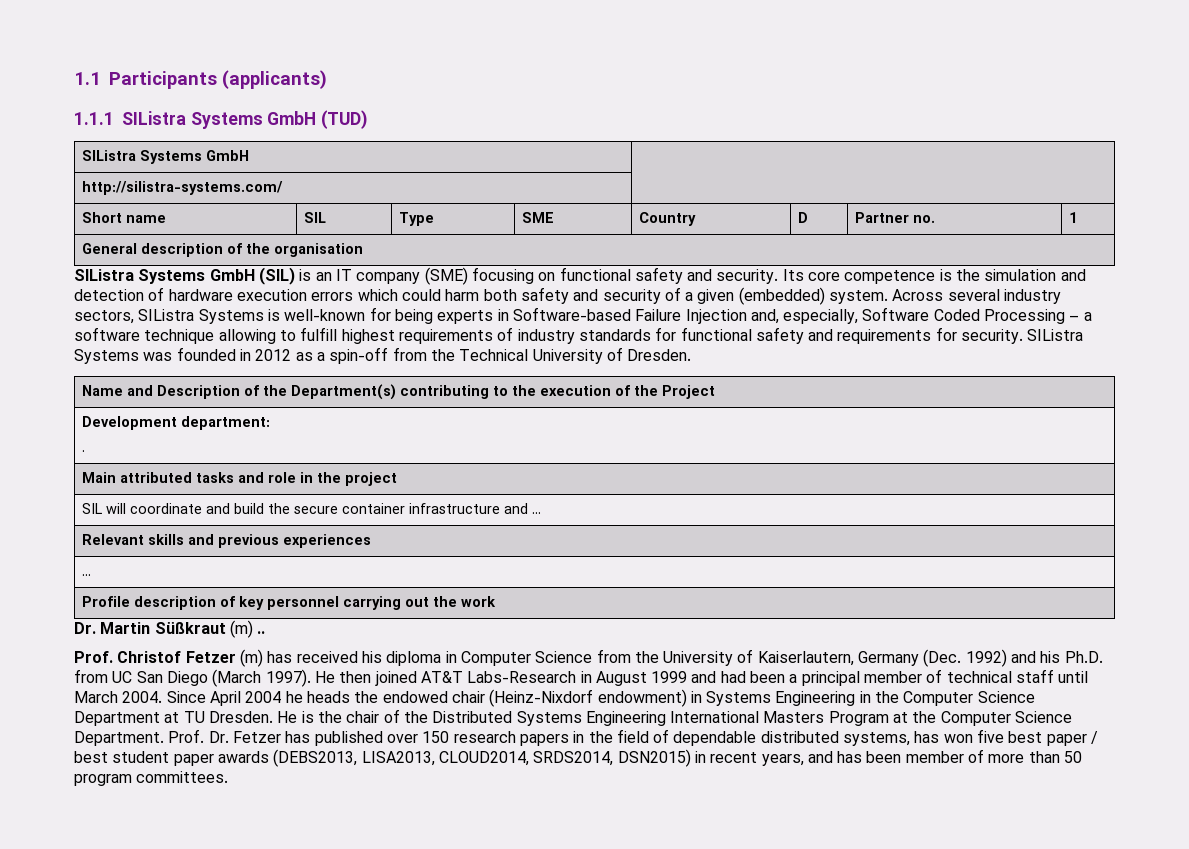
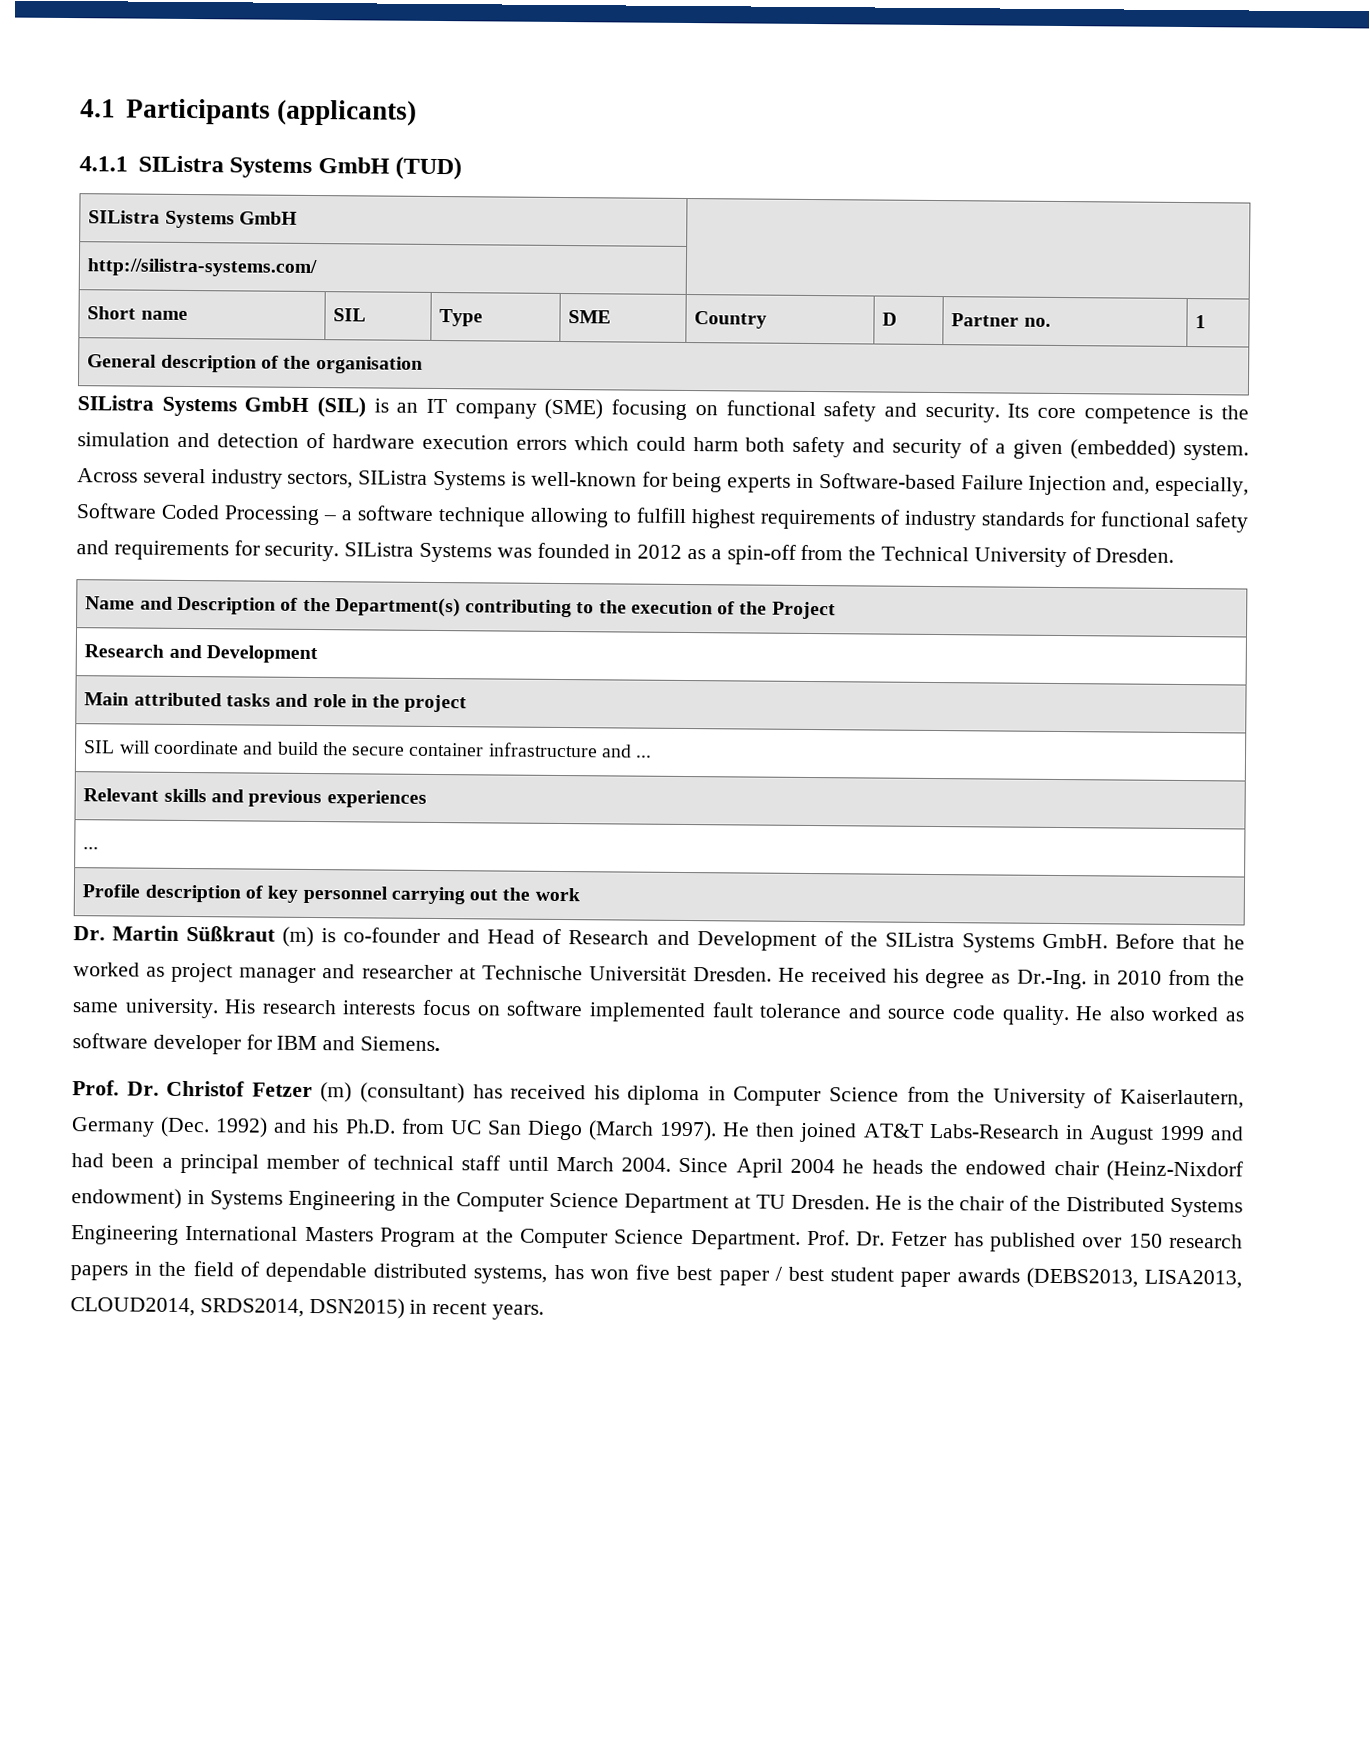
- 1.1 Participants (applicants)
+ 4.1 Participants (applicants)
- 1.1.1 SIListra Systems GmbH (TUD)
+ 4.1.1 SIListra Systems GmbH (TUD)
  Name and Description of the Department(s) contributing to the execution of the Project
- Development department:
- .
+ Research and Development
- Dr. Martin Süßkraut (m) ..
- Prof. Christof Fetzer (m) has received his diploma in Computer Science from the University of Kaiserlautern, Germany (Dec. 1992) and his Ph.D. from UC San Diego (March 1997).
+ Dr. Martin Süßkraut (m) is co-founder and Head of Research and Development of the SIListra Systems GmbH. Before that he worked as project manager and researcher at Technische Universität Dresden. He received his degree as Dr.-Ing. in 2010 from the same university. His research interests focus on software implemented fault tolerance and source code quality. He also worked as software developer for IBM and Siemens.
+ Prof. Dr. Christof Fetzer (m) (consultant) has received his diploma in Computer Science from the University of Kaiserlautern, Germany (Dec. 1992) and his Ph.D. from UC San Diego (March 1997).
- Prof. Dr. Fetzer has published over 150 research papers in the field of dependable distributed systems, has won five best paper / best student paper awards (DEBS2013, LISA2013, CLOUD2014, SRDS2014, DSN2015) in recent years, and has been member of more than 50 program committees.
+ Prof. Dr. Fetzer has published over 150 research papers in the field of dependable distributed systems, has won five best paper / best student paper awards (DEBS2013, LISA2013, CLOUD2014, SRDS2014, DSN2015) in recent years.

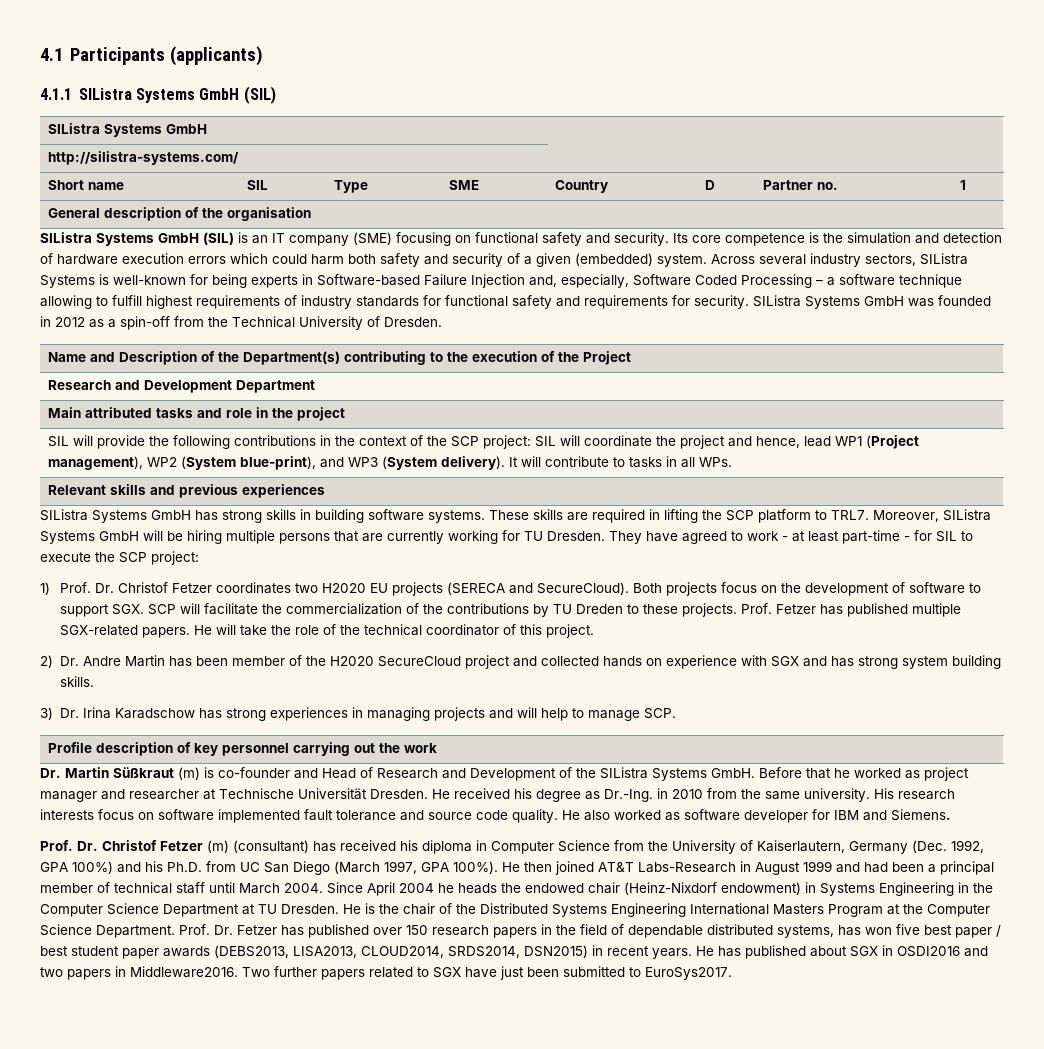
- 4.1.1 SIListra Systems GmbH (TUD)
+ 4.1.1 SIListra Systems GmbH (SIL)
- SIListra Systems was founded in 2012 as a spin-off from the Technical University of Dresden.
+ SIListra Systems GmbH was founded in 2012 as a spin-off from the Technical University of Dresden.
  Name and Description of the Department(s) contributing to the execution of the Project
- Research and Development
+ Research and Development Department
- SIL will coordinate and build the secure container infrastructure and ...
+ SIL will provide the following contributions in the context of the SCP project: SIL will coordinate the project and hence, lead WP1 (Project management), WP2 (System blue-print), and WP3 (System delivery). It will contribute to tasks in all WPs.
  Relevant skills and previous experiences
- ...
+ SIListra Systems GmbH has strong skills in building software systems. These skills are required in lifting the SCP platform to TRL7. Moreover, SIListra Systems GmbH will be hiring multiple persons that are currently working for TU Dresden. They have agreed to work - at least part-time - for SIL to execute the SCP project:
+ 1) Prof. Dr. Christof Fetzer coordinates two H2020 EU projects (SERECA and SecureCloud). Both projects focus on the development of software to support SGX. SCP will facilitate the commercialization of the contributions by TU Dreden to these projects. Prof. Fetzer has published multiple SGX-related papers. He will take the role of the technical coordinator of this project.
+ 2) Dr. Andre Martin has been member of the H2020 SecureCloud project and collected hands on experience with SGX and has strong system building skills.
+ 3) Dr. Irina Karadschow has strong experiences in managing projects and will help to manage SCP.
- Prof. Dr. Christof Fetzer (m) (consultant) has received his diploma in Computer Science from the University of Kaiserlautern, Germany (Dec. 1992) and his Ph.D. from UC San Diego (March 1997).
+ Prof. Dr. Christof Fetzer (m) (consultant) has received his diploma in Computer Science from the University of Kaiserlautern, Germany (Dec. 1992, GPA 100%) and his Ph.D. from UC San Diego (March 1997, GPA 100%).
+ He has published about SGX in OSDI2016 and two papers in Middleware2016. Two further papers related to SGX have just been submitted to EuroSys2017.

